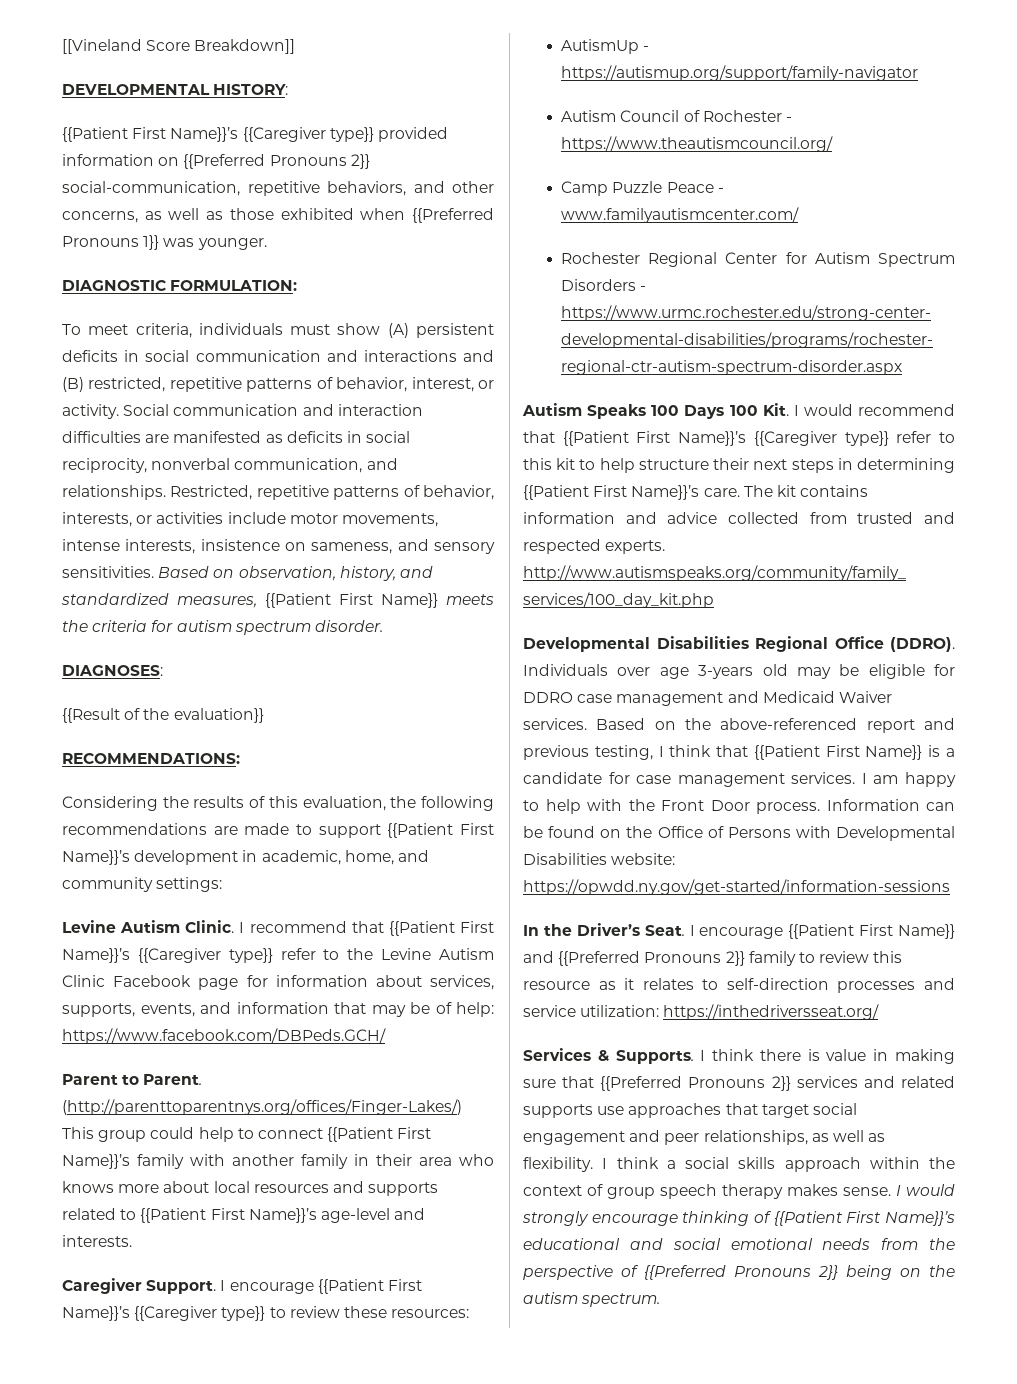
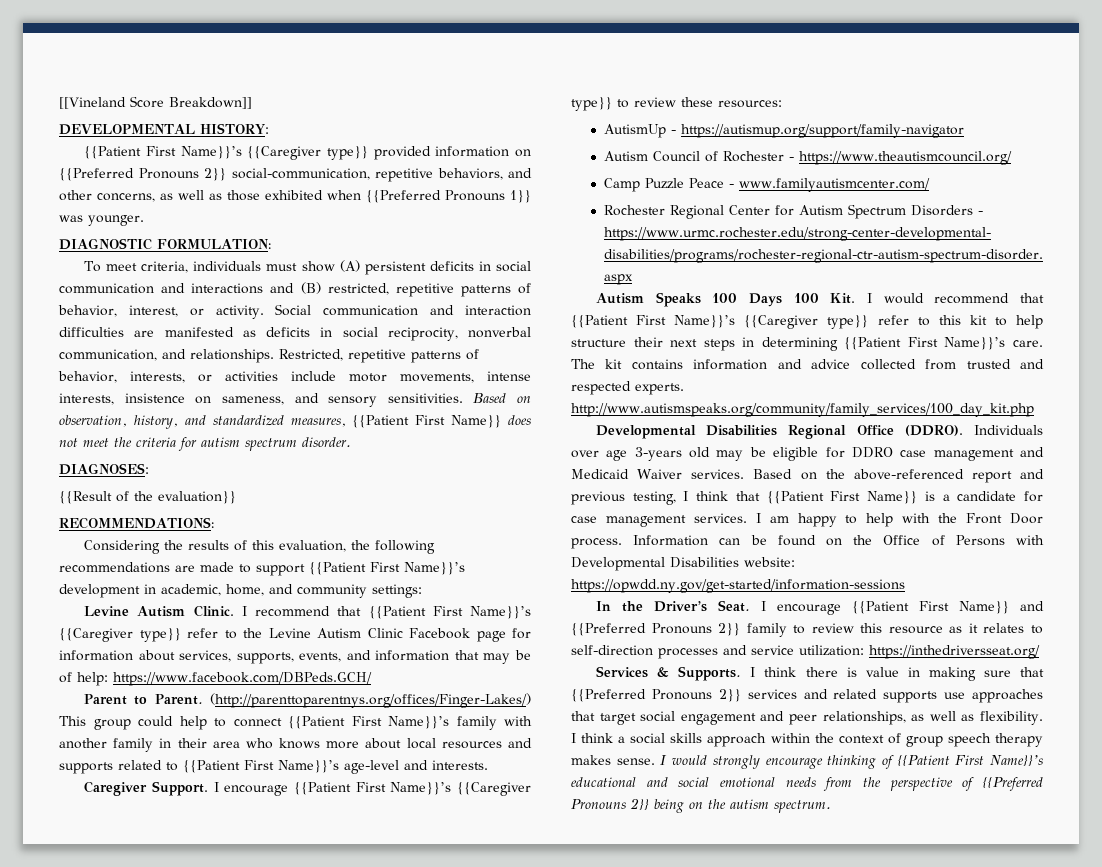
- Based on observation, history, and standardized measures, {{Patient First Name}} meets the criteria for autism spectrum disorder.
+ Based on observation, history, and standardized measures, {{Patient First Name}} does not meet the criteria for autism spectrum disorder.

